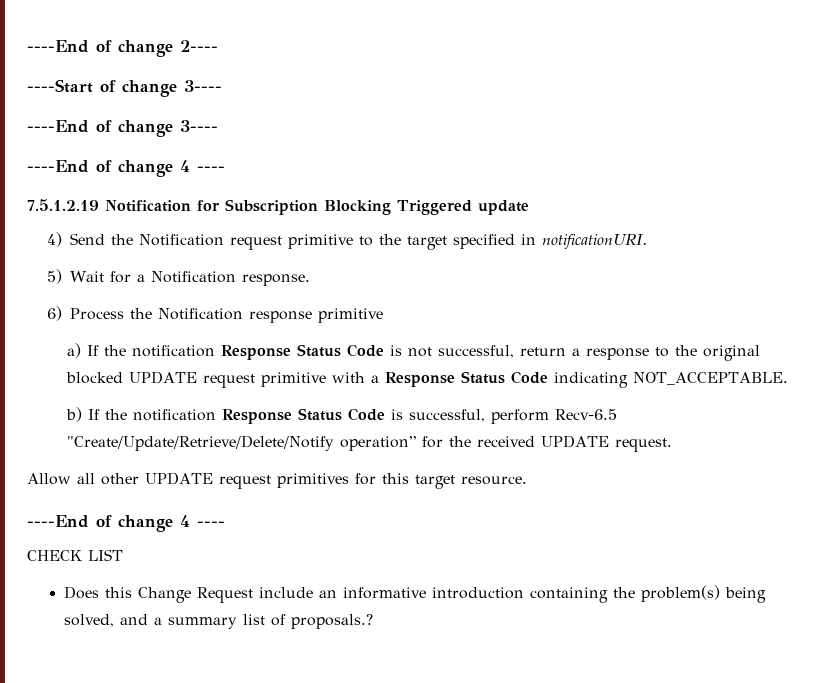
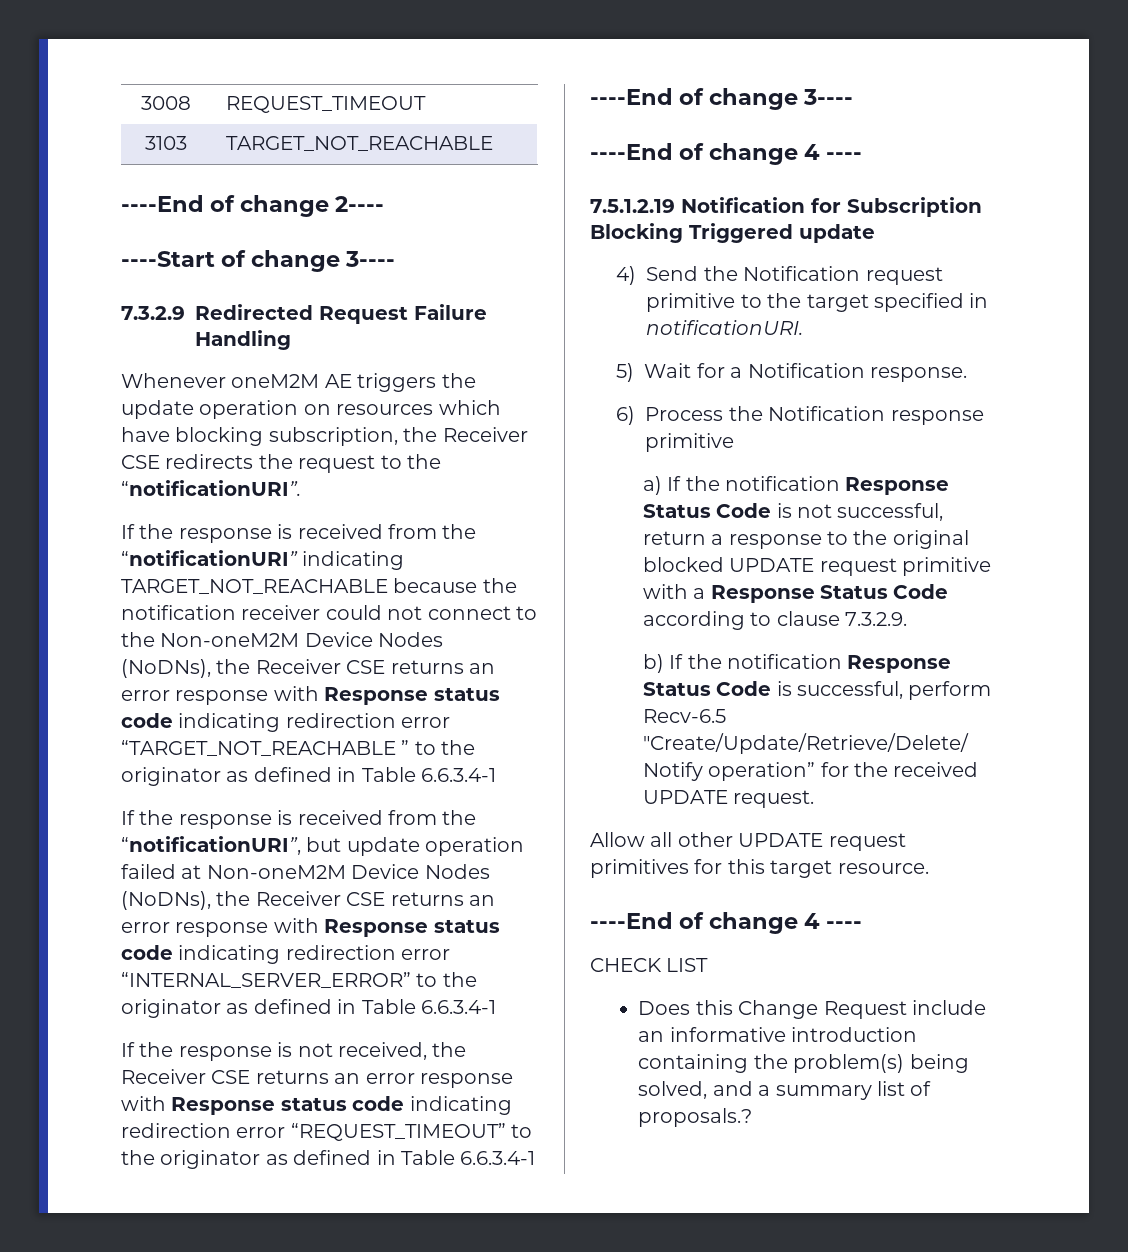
+ 3008 | REQUEST_TIMEOUT
+ 3103 | TARGET_NOT_REACHABLE
+ 7.3.2.9 Redirected Request Failure Handling
+ Whenever oneM2M AE triggers the update operation on resources which have blocking subscription, the Receiver CSE redirects the request to the “notificationURI”.
+ If the response is received from the “notificationURI” indicating TARGET_NOT_REACHABLE because the notification receiver could not connect to the Non-oneM2M Device Nodes (NoDNs), the Receiver CSE returns an error response with Response status code indicating redirection error “TARGET_NOT_REACHABLE ” to the originator as defined in Table 6.6.3.4-1
+ If the response is received from the “notificationURI”, but update operation failed at Non-oneM2M Device Nodes (NoDNs), the Receiver CSE returns an error response with Response status code indicating redirection error “INTERNAL_SERVER_ERROR” to the originator as defined in Table 6.6.3.4-1
+ If the response is not received, the Receiver CSE returns an error response with Response status code indicating redirection error “REQUEST_TIMEOUT” to the originator as defined in Table 6.6.3.4-1
- a) If the notification Response Status Code is not successful, return a response to the original blocked UPDATE request primitive with a Response Status Code indicating NOT_ACCEPTABLE.
+ a) If the notification Response Status Code is not successful, return a response to the original blocked UPDATE request primitive with a Response Status Code according to clause 7.3.2.9.

